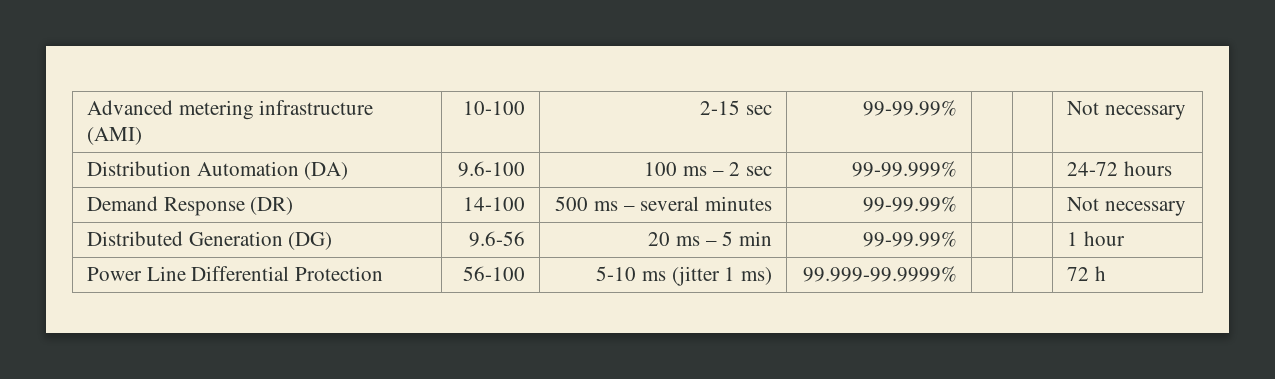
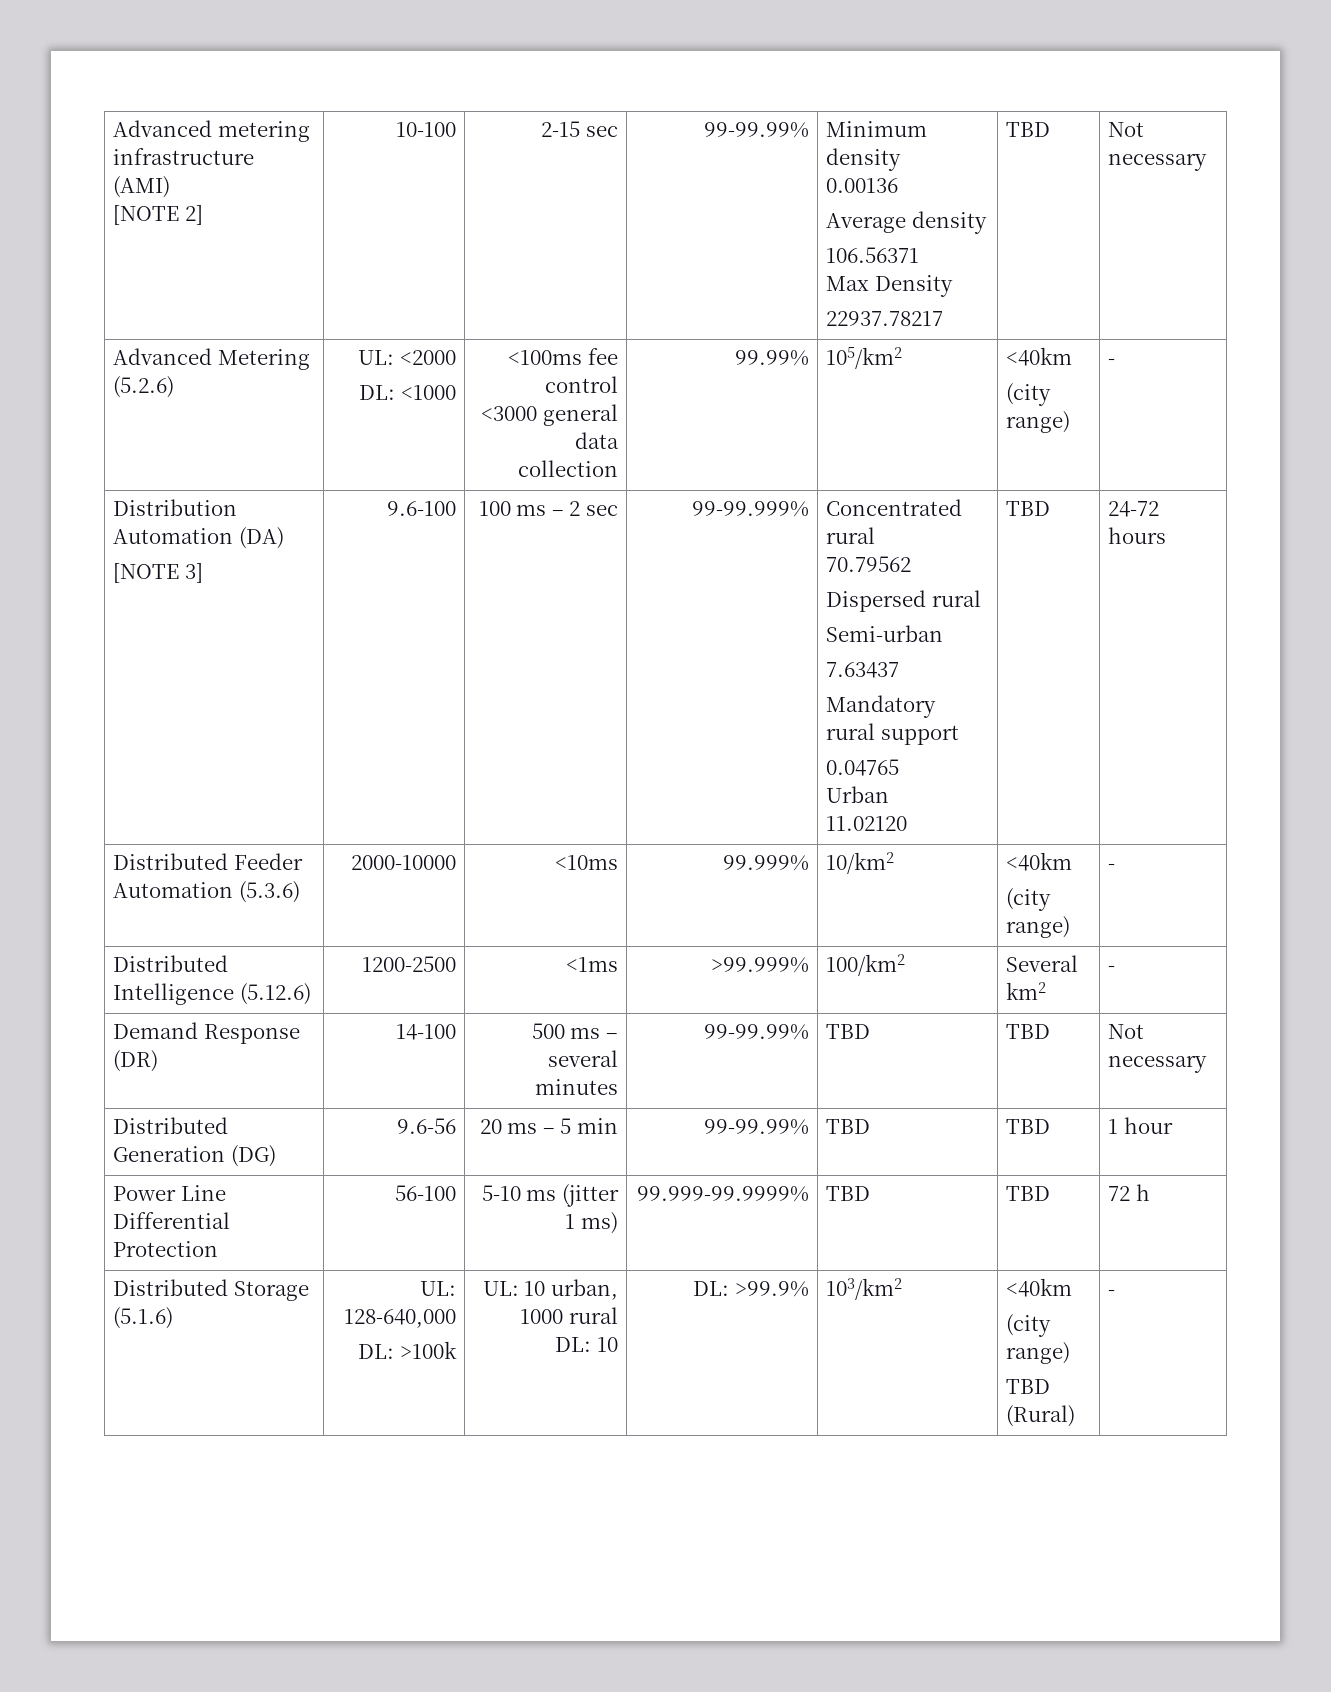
- Advanced metering infrastructure (AMI) | 10-100 | 2-15 sec | 99-99.99% | | | Not necessary
+ Advanced metering infrastructure (AMI)
+ [NOTE 2] | 10-100 | 2-15 sec | 99-99.99% | Minimum density
+ 0.00136
+ Average density
+ 106.56371
+ Max Density
+ 22937.78217 | TBD | Not necessary
+ Advanced Metering (5.2.6) | UL: <2000
+ DL: <1000 | <100ms fee control
+ <3000 general data collection | 99.99% | 105/km2 | <40km
+ (city range) | -
- Distribution Automation (DA) | 9.6-100 | 100 ms – 2 sec | 99-99.999% | | | 24-72 hours
+ Distribution Automation (DA)
+ [NOTE 3] | 9.6-100 | 100 ms – 2 sec | 99-99.999% | Concentrated rural
+ 70.79562
+ Dispersed rural
+ Semi-urban
+ 7.63437
+ Mandatory rural support
+ 0.04765
+ Urban
+ 11.02120 | TBD | 24-72 hours
+ Distributed Feeder Automation (5.3.6) | 2000-10000 | <10ms | 99.999% | 10/km2 | <40km
+ (city range) | -
+ Distributed Intelligence (5.12.6) | 1200-2500 | <1ms | >99.999% | 100/km2 | Several km2 | -
- Demand Response (DR) | 14-100 | 500 ms – several minutes | 99-99.99% | | | Not necessary
+ Demand Response (DR) | 14-100 | 500 ms – several minutes | 99-99.99% | TBD | TBD | Not necessary
- Distributed Generation (DG) | 9.6-56 | 20 ms – 5 min | 99-99.99% | | | 1 hour
+ Distributed Generation (DG) | 9.6-56 | 20 ms – 5 min | 99-99.99% | TBD | TBD | 1 hour
- Power Line Differential Protection | 56-100 | 5-10 ms (jitter 1 ms) | 99.999-99.9999% | | | 72 h
+ Power Line Differential Protection | 56-100 | 5-10 ms (jitter 1 ms) | 99.999-99.9999% | TBD | TBD | 72 h
+ Distributed Storage (5.1.6) | UL: 128-640,000
+ DL: >100k | UL: 10 urban, 1000 rural
+ DL: 10 | DL: >99.9% | 103/km2 | <40km
+ (city range)
+ TBD (Rural) | -

